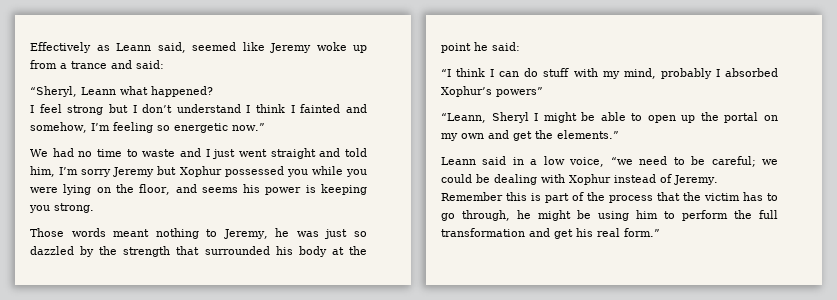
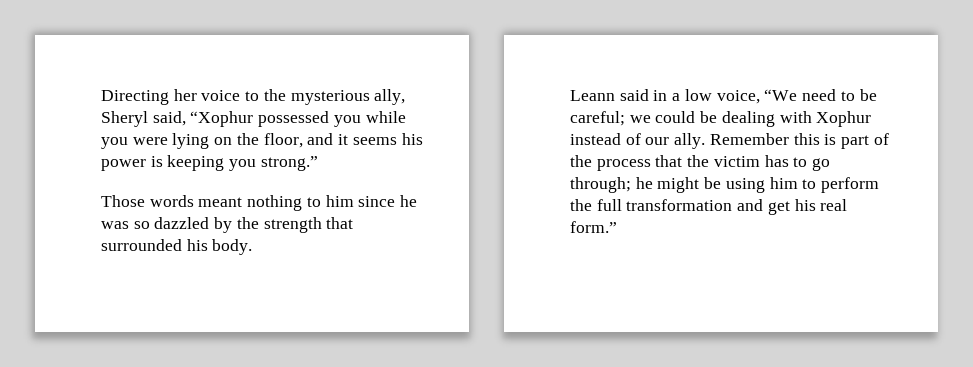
- Effectively as Leann said, seemed like Jeremy woke up from a trance and said:
- “Sheryl, Leann what happened?
- I feel strong but I don’t understand I think I fainted and somehow, I’m feeling so energetic now.”
- We had no time to waste and I just went straight and told him, I’m sorry Jeremy but Xophur possessed you while you were lying on the floor, and seems his power is keeping you strong.
+ Directing her voice to the mysterious ally, Sheryl said, “Xophur possessed you while you were lying on the floor, and it seems his power is keeping you strong.”
- Those words meant nothing to Jeremy, he was just so dazzled by the strength that surrounded his body at the point he said:
- “I think I can do stuff with my mind, probably I absorbed Xophur’s powers”
- “Leann, Sheryl I might be able to open up the portal on my own and get the elements.”
+ Those words meant nothing to him since he was so dazzled by the strength that surrounded his body.
- Leann said in a low voice, “we need to be careful; we could be dealing with Xophur instead of Jeremy.
+ Leann said in a low voice, “We need to be careful; we could be dealing with Xophur instead of our ally.
- Remember this is part of the process that the victim has to go through, he might be using him to perform the full transformation and get his real form.”
+ Remember this is part of the process that the victim has to go through; he might be using him to perform the full transformation and get his real form.”

